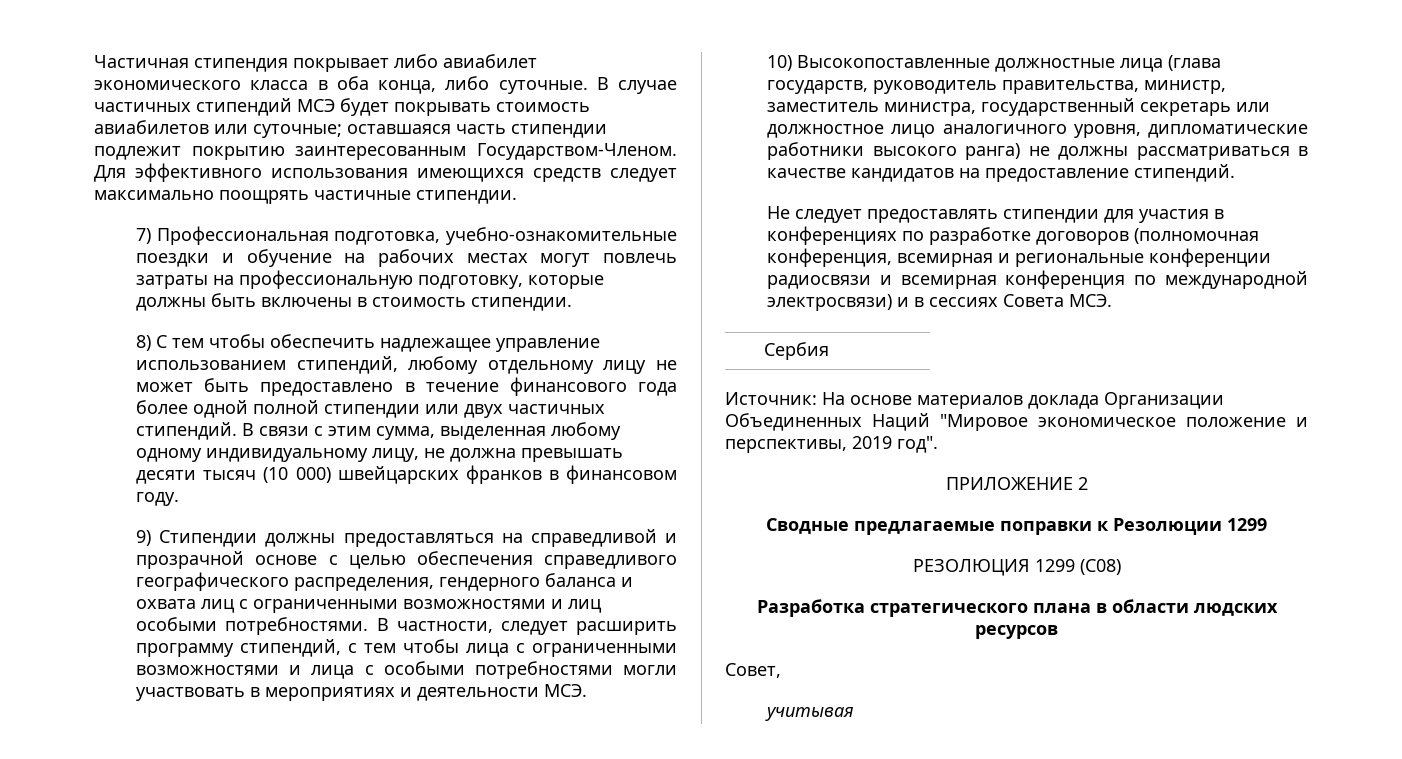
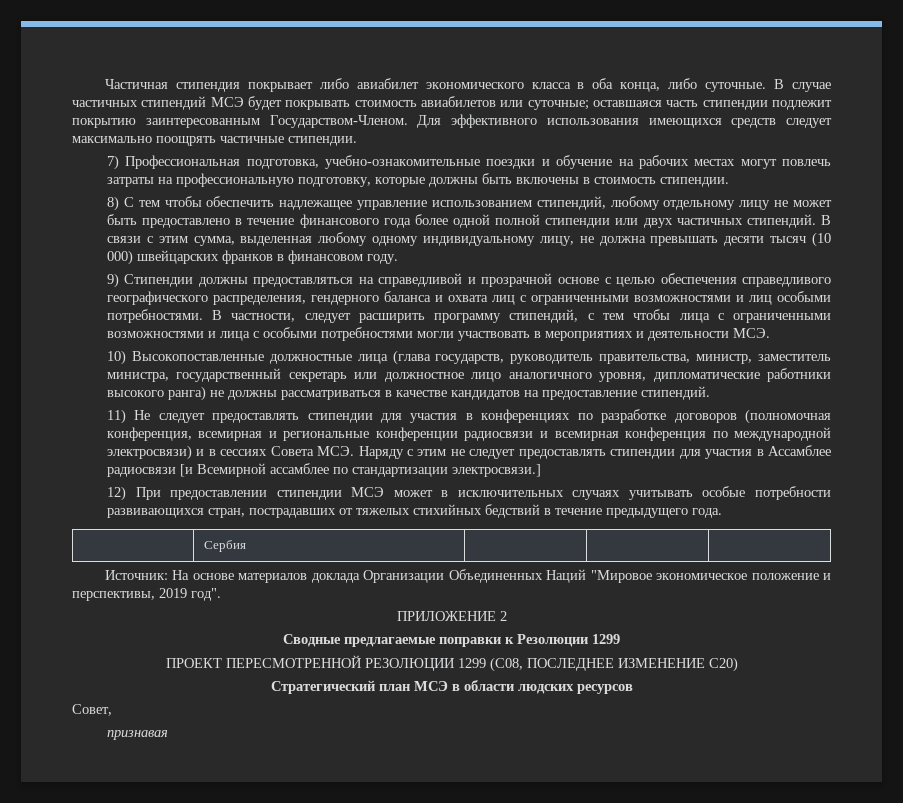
- Не следует предоставлять стипендии для участия в конференциях по разработке договоров (полномочная конференция, всемирная и региональные конференции радиосвязи и всемирная конференция по международной электросвязи) и в сессиях Совета МСЭ.
+ 11) Не следует предоставлять стипендии для участия в конференциях по разработке договоров (полномочная конференция, всемирная и региональные конференции радиосвязи и всемирная конференция по международной электросвязи) и в сессиях Совета МСЭ. Наряду с этим не следует предоставлять стипендии для участия в Ассамблее радиосвязи [и Всемирной ассамблее по стандартизации электросвязи.]
+ 12) При предоставлении стипендии МСЭ может в исключительных случаях учитывать особые потребности развивающихся стран, пострадавших от тяжелых стихийных бедствий в течение предыдущего года.
- РЕЗОЛЮЦИЯ 1299 (С08)
- Разработка стратегического плана в области людских ресурсов
+ ПРОЕКТ ПЕРЕСМОТРЕННОЙ РЕЗОЛЮЦИИ 1299 (С08, ПОСЛЕДНЕЕ ИЗМЕНЕНИЕ С20)
+ Стратегический план МСЭ в области людских ресурсов
- учитывая
+ признавая

